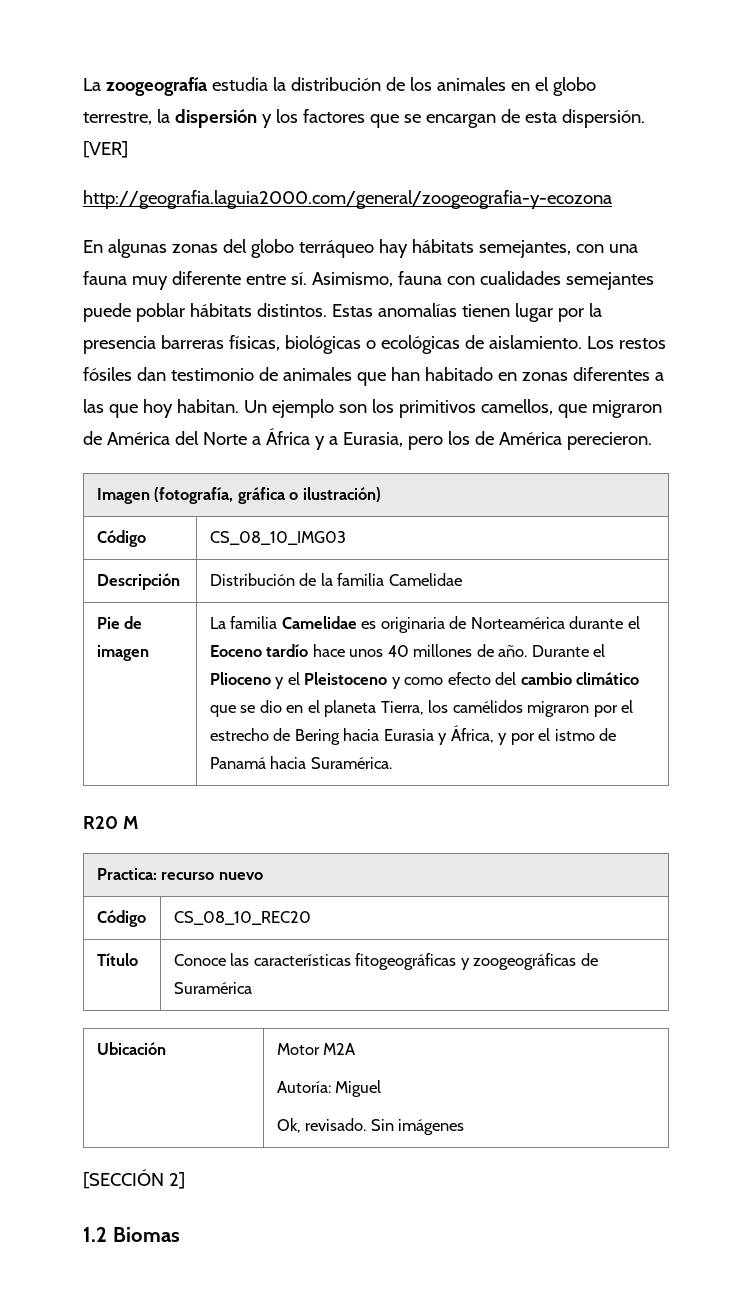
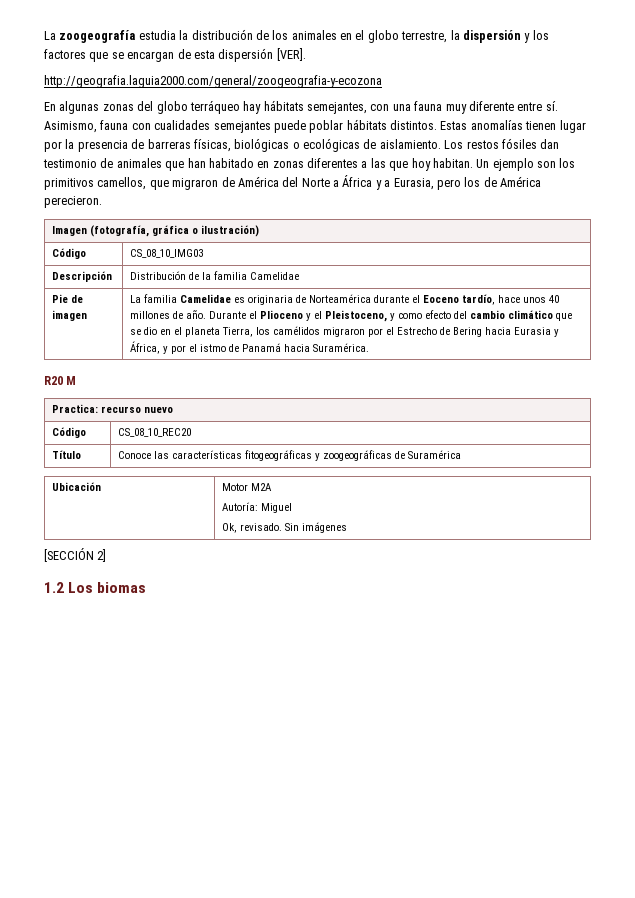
- La zoogeografía estudia la distribución de los animales en el globo terrestre, la dispersión y los factores que se encargan de esta dispersión. [VER]
+ La zoogeografía estudia la distribución de los animales en el globo terrestre, la dispersión y los factores que se encargan de esta dispersión [VER].
- Estas anomalías tienen lugar por la presencia barreras físicas, biológicas o ecológicas de aislamiento.
+ Estas anomalías tienen lugar por la presencia de barreras físicas, biológicas o ecológicas de aislamiento.
- La familia Camelidae es originaria de Norteamérica durante el Eoceno tardío hace unos 40 millones de año.
+ La familia Camelidae es originaria de Norteamérica durante el Eoceno tardío, hace unos 40 millones de año.
- Durante el Plioceno y el Pleistoceno y como efecto del cambio climático que se dio en el planeta Tierra, los camélidos migraron por el estrecho de Bering hacia Eurasia y África, y por el istmo de Panamá hacia Suramérica.
+ Durante el Plioceno y el Pleistoceno, y como efecto del cambio climático que se dio en el planeta Tierra, los camélidos migraron por el Estrecho de Bering hacia Eurasia y África, y por el istmo de Panamá hacia Suramérica.
- 1.2 Biomas
+ 1.2 Los biomas

